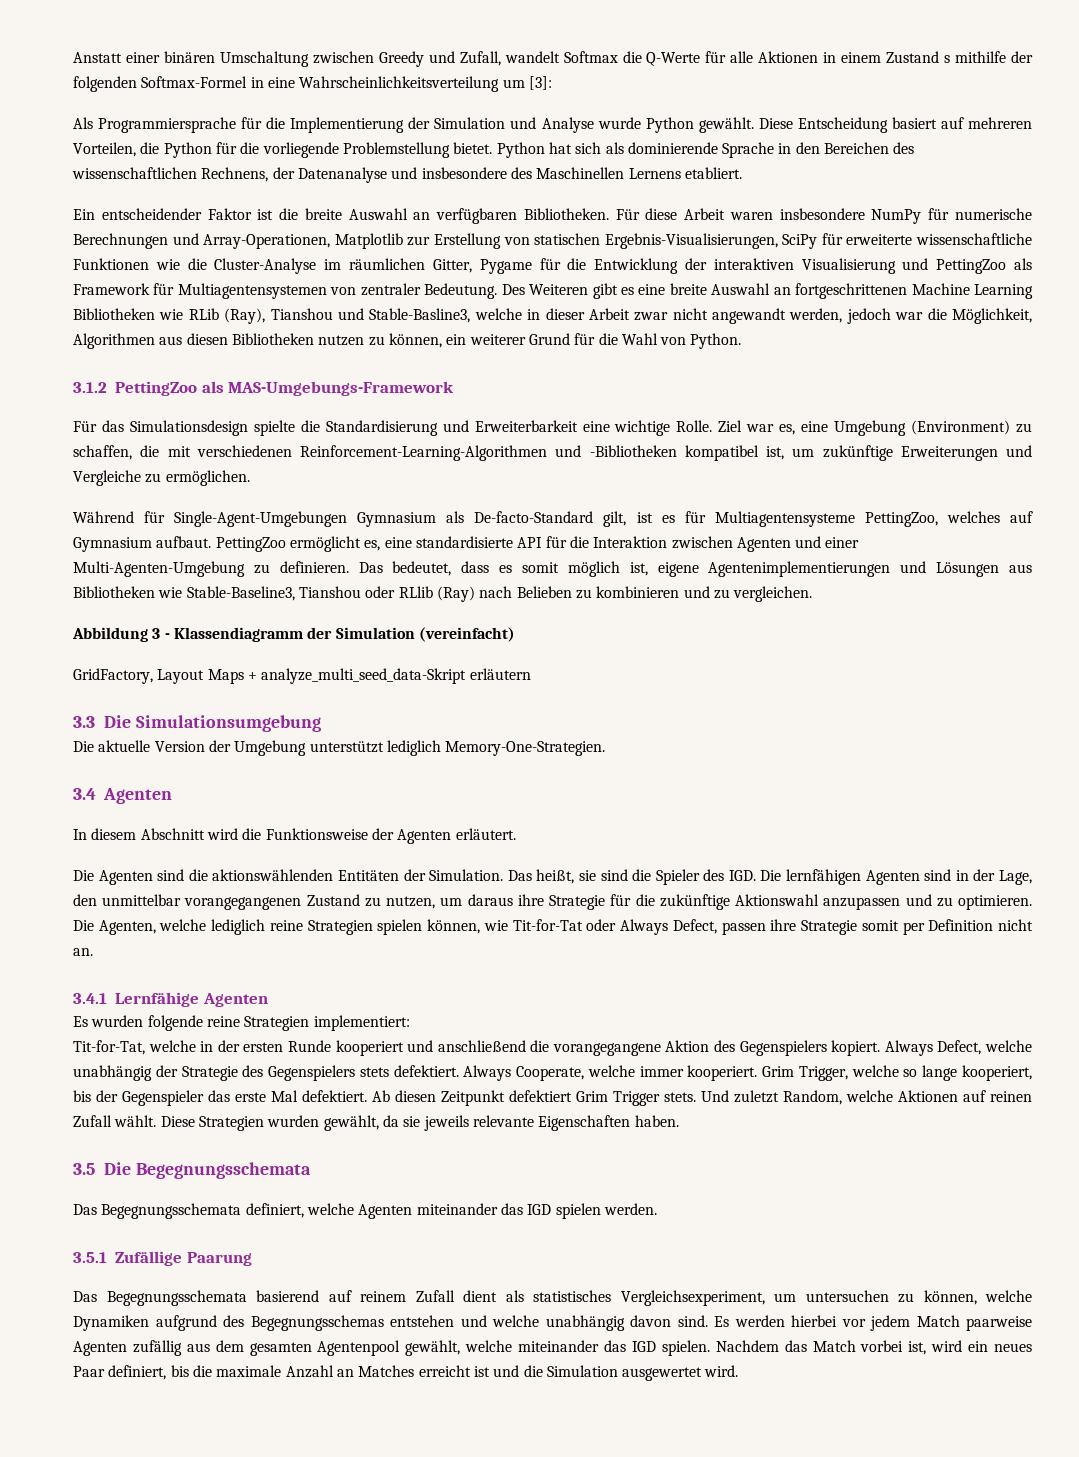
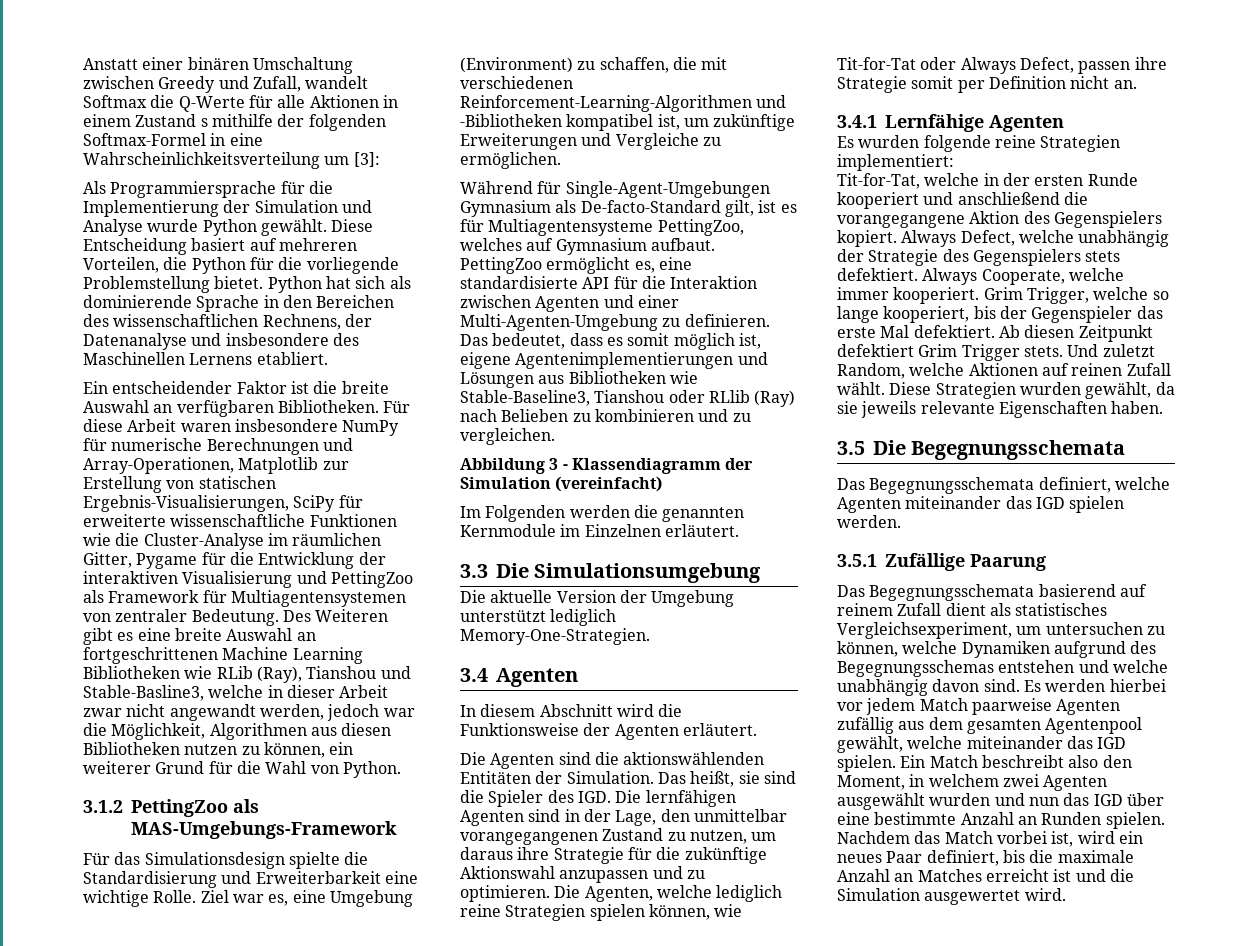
- GridFactory, Layout Maps + analyze_multi_seed_data-Skript erläutern
+ Im Folgenden werden die genannten Kernmodule im Einzelnen erläutert.
+ Ein Match beschreibt also den Moment, in welchem zwei Agenten ausgewählt wurden und nun das IGD über eine bestimmte Anzahl an Runden spielen.

